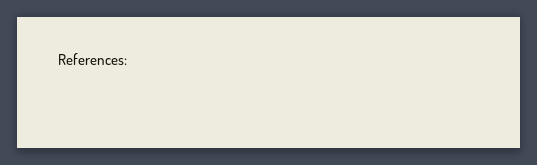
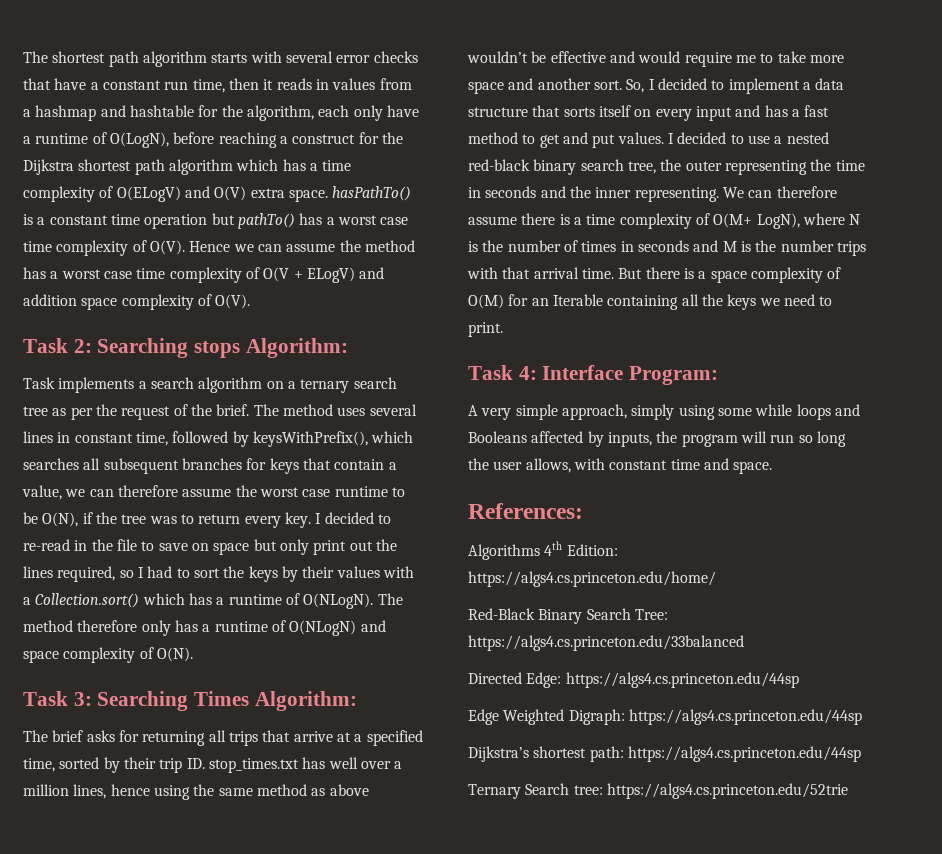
+ The shortest path algorithm starts with several error checks that have a constant run time, then it reads in values from a hashmap and hashtable for the algorithm, each only have a runtime of O(LogN), before reaching a construct for the Dijkstra shortest path algorithm which has a time complexity of O(ELogV) and O(V) extra space. hasPathTo() is a constant time operation but pathTo() has a worst case time complexity of O(V). Hence we can assume the method has a worst case time complexity of O(V + ELogV) and addition space complexity of O(V).
+ Task 2: Searching stops Algorithm:
+ Task implements a search algorithm on a ternary search tree as per the request of the brief. The method uses several lines in constant time, followed by keysWithPrefix(), which searches all subsequent branches for keys that contain a value, we can therefore assume the worst case runtime to be O(N), if the tree was to return every key. I decided to re-read in the file to save on space but only print out the lines required, so I had to sort the keys by their values with a Collection.sort() which has a runtime of O(NLogN). The method therefore only has a runtime of O(NLogN) and space complexity of O(N).
+ Task 3: Searching Times Algorithm:
+ The brief asks for returning all trips that arrive at a specified time, sorted by their trip ID. stop_times.txt has well over a million lines, hence using the same method as above wouldn’t be effective and would require me to take more space and another sort. So, I decided to implement a data structure that sorts itself on every input and has a fast method to get and put values. I decided to use a nested red-black binary search tree, the outer representing the time in seconds and the inner representing. We can therefore assume there is a time complexity of O(M+ LogN), where N is the number of times in seconds and M is the number trips with that arrival time. But there is a space complexity of O(M) for an Iterable containing all the keys we need to print.
+ Task 4: Interface Program:
+ A very simple approach, simply using some while loops and Booleans affected by inputs, the program will run so long the user allows, with constant time and space.
  References:
+ Algorithms 4th Edition: https://algs4.cs.princeton.edu/home/
+ Red-Black Binary Search Tree: https://algs4.cs.princeton.edu/33balanced
+ Directed Edge: https://algs4.cs.princeton.edu/44sp
+ Edge Weighted Digraph: https://algs4.cs.princeton.edu/44sp
+ Dijkstra’s shortest path: https://algs4.cs.princeton.edu/44sp
+ Ternary Search tree: https://algs4.cs.princeton.edu/52trie

